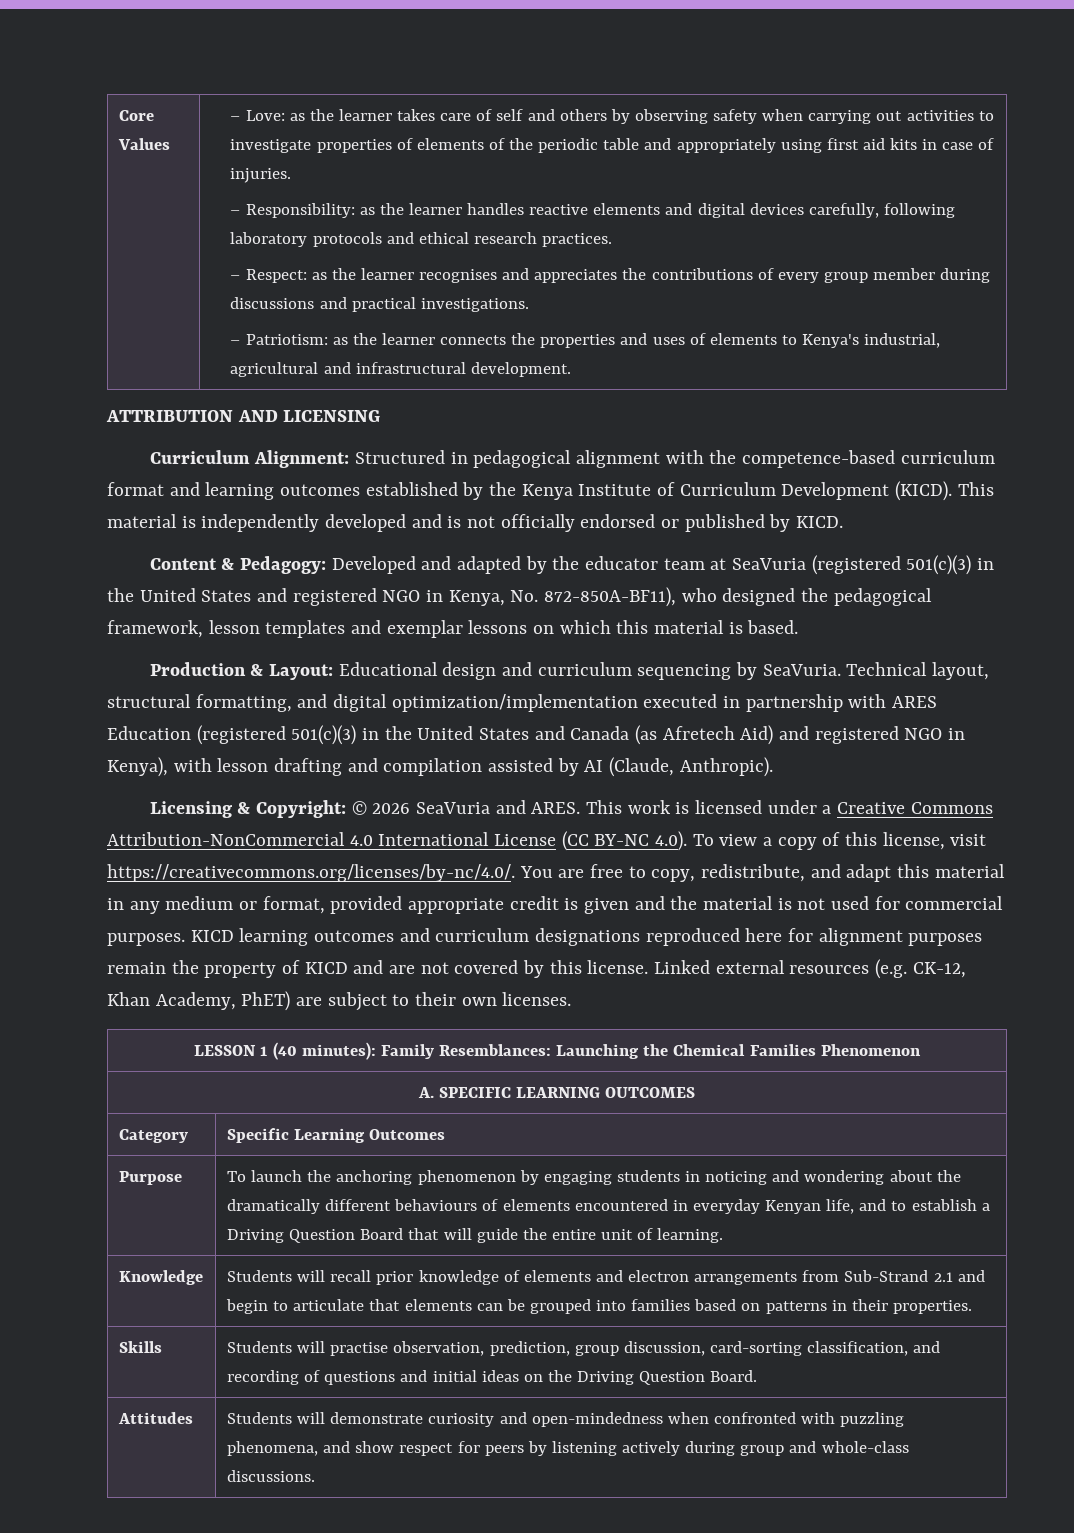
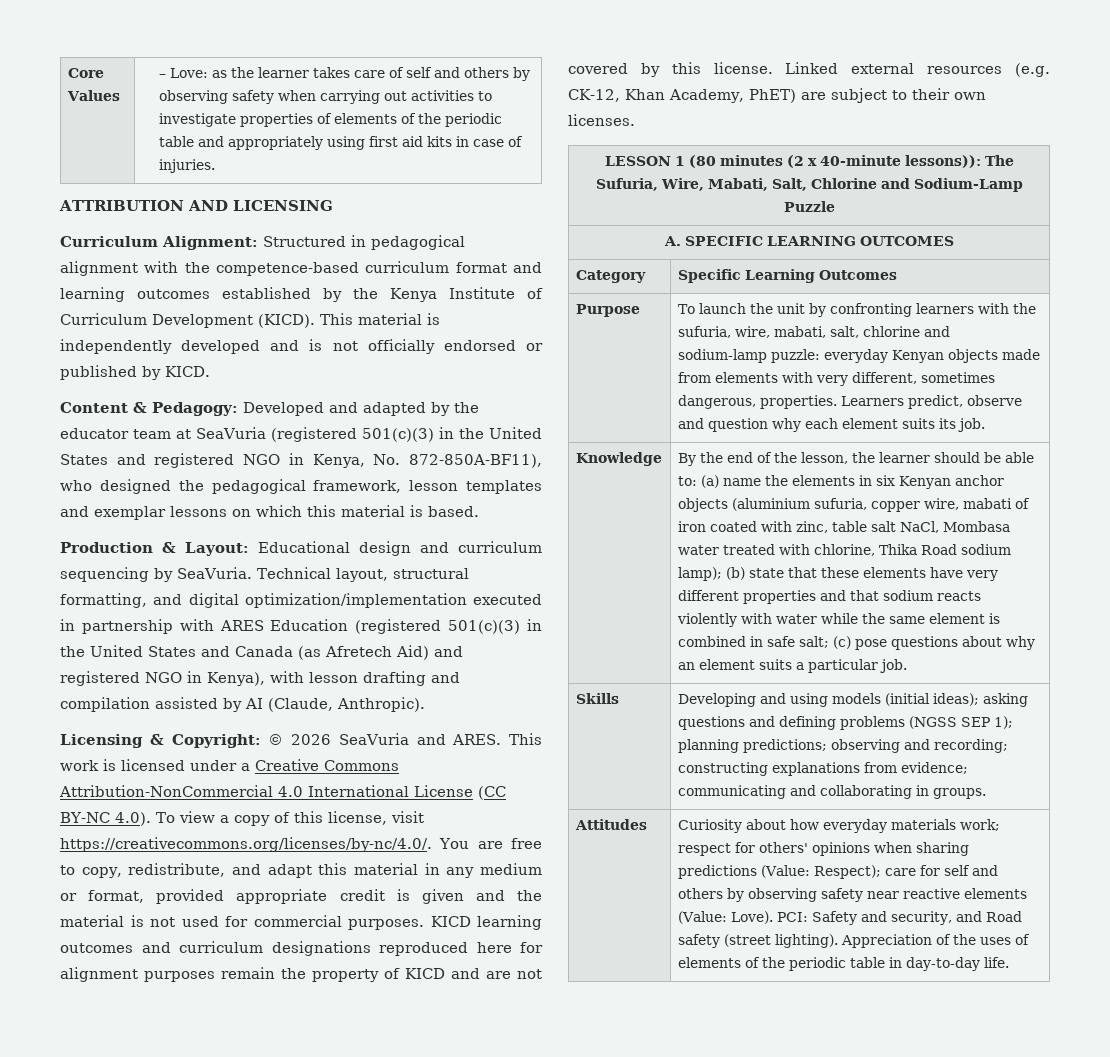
- – Responsibility: as the learner handles reactive elements and digital devices carefully, following laboratory protocols and ethical research practices.
- – Respect: as the learner recognises and appreciates the contributions of every group member during discussions and practical investigations.
- – Patriotism: as the learner connects the properties and uses of elements to Kenya's industrial, agricultural and infrastructural development.
- LESSON 1 (40 minutes): Family Resemblances: Launching the Chemical Families Phenomenon
+ LESSON 1 (80 minutes (2 x 40-minute lessons)): The Sufuria, Wire, Mabati, Salt, Chlorine and Sodium-Lamp Puzzle
- To launch the anchoring phenomenon by engaging students in noticing and wondering about the dramatically different behaviours of elements encountered in everyday Kenyan life, and to establish a Driving Question Board that will guide the entire unit of learning.
- Knowledge | Students will recall prior knowledge of elements and electron arrangements from Sub-Strand 2.1 and begin to articulate that elements can be grouped into families based on patterns in their properties.
- Skills | Students will practise observation, prediction, group discussion, card-sorting classification, and recording of questions and initial ideas on the Driving Question Board.
- Attitudes | Students will demonstrate curiosity and open-mindedness when confronted with puzzling phenomena, and show respect for peers by listening actively during group and whole-class discussions.
+ To launch the unit by confronting learners with the sufuria, wire, mabati, salt, chlorine and sodium-lamp puzzle: everyday Kenyan objects made from elements with very different, sometimes dangerous, properties. Learners predict, observe and question why each element suits its job.
+ Knowledge | By the end of the lesson, the learner should be able to: (a) name the elements in six Kenyan anchor objects (aluminium sufuria, copper wire, mabati of iron coated with zinc, table salt NaCl, Mombasa water treated with chlorine, Thika Road sodium lamp); (b) state that these elements have very different properties and that sodium reacts violently with water while the same element is combined in safe salt; (c) pose questions about why an element suits a particular job.
+ Skills | Developing and using models (initial ideas); asking questions and defining problems (NGSS SEP 1); planning predictions; observing and recording; constructing explanations from evidence; communicating and collaborating in groups.
+ Attitudes | Curiosity about how everyday materials work; respect for others' opinions when sharing predictions (Value: Respect); care for self and others by observing safety near reactive elements (Value: Love). PCI: Safety and security, and Road safety (street lighting). Appreciation of the uses of elements of the periodic table in day-to-day life.

